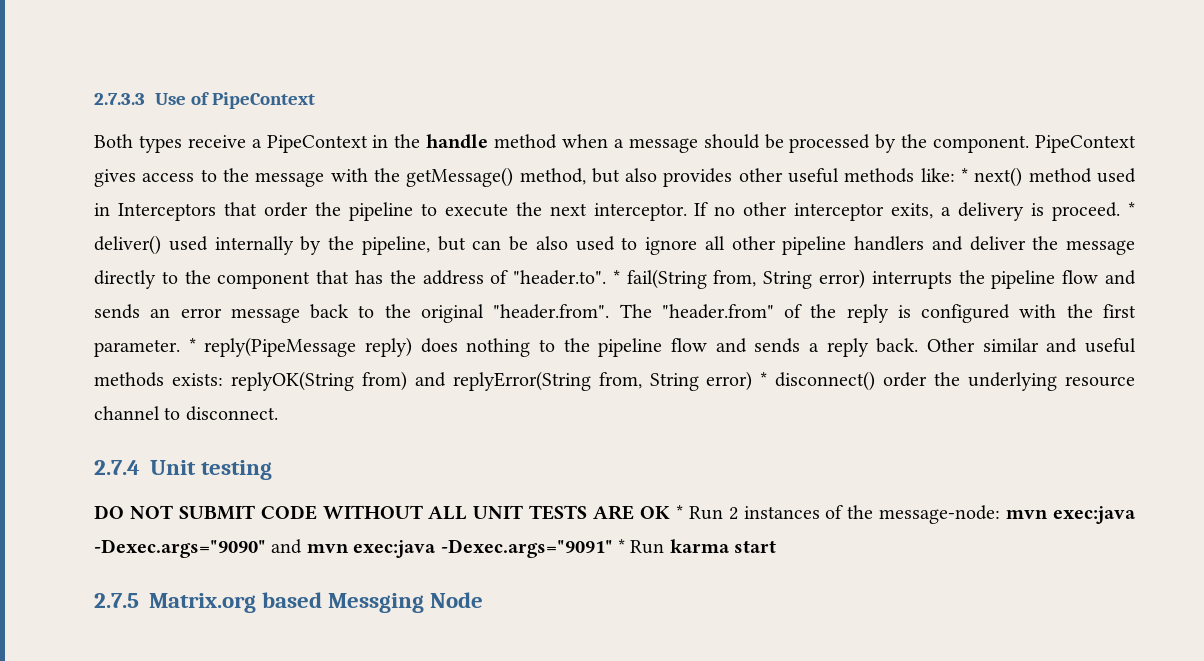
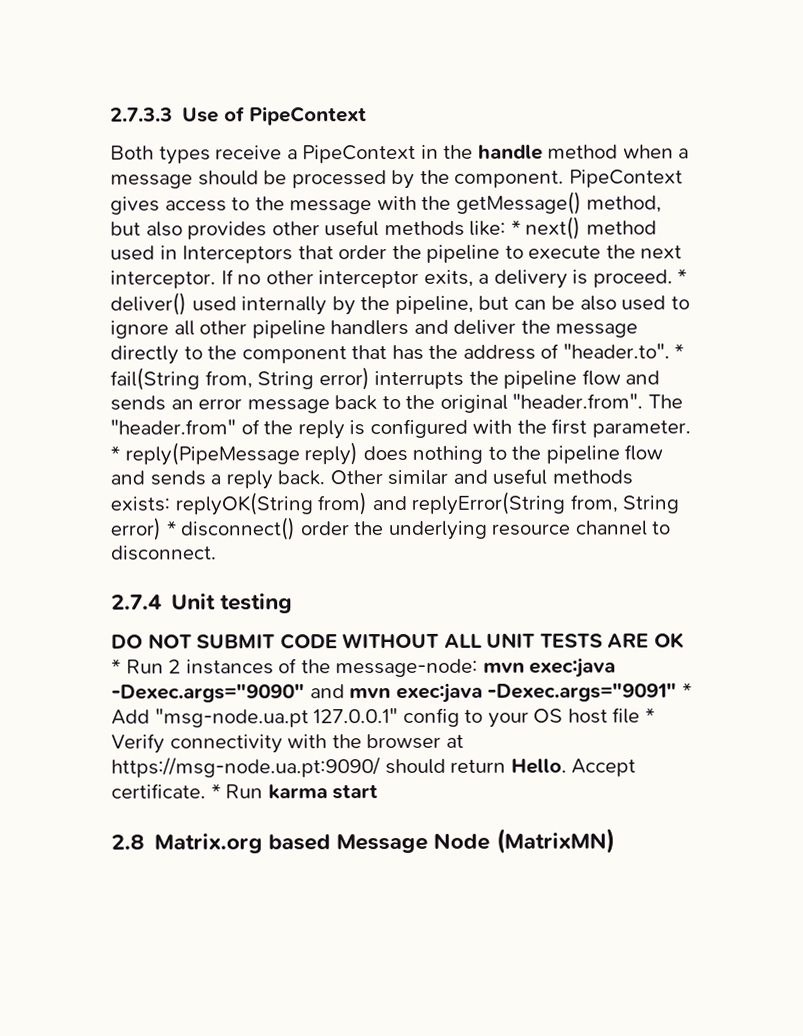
- DO NOT SUBMIT CODE WITHOUT ALL UNIT TESTS ARE OK * Run 2 instances of the message-node: mvn exec:java -Dexec.args="9090" and mvn exec:java -Dexec.args="9091" * Run karma start
+ DO NOT SUBMIT CODE WITHOUT ALL UNIT TESTS ARE OK * Run 2 instances of the message-node: mvn exec:java -Dexec.args="9090" and mvn exec:java -Dexec.args="9091" * Add "msg-node.ua.pt 127.0.0.1" config to your OS host file * Verify connectivity with the browser at https://msg-node.ua.pt:9090/ should return Hello. Accept certificate. * Run karma start
- 2.7.5 Matrix.org based Messging Node
+ 2.8 Matrix.org based Message Node (MatrixMN)

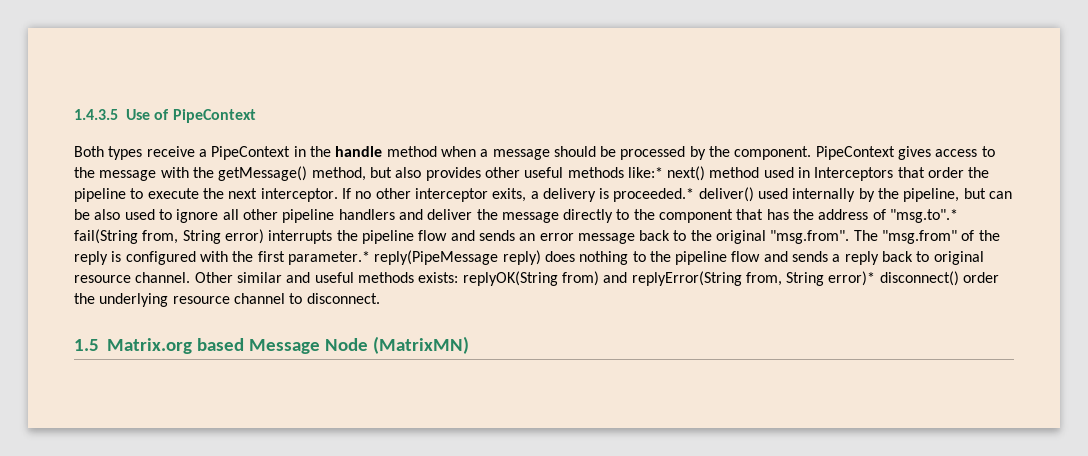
- 2.7.3.3 Use of PipeContext
+ 1.4.3.5 Use of PipeContext
- PipeContext gives access to the message with the getMessage() method, but also provides other useful methods like: * next() method used in Interceptors that order the pipeline to execute the next interceptor.
+ PipeContext gives access to the message with the getMessage() method, but also provides other useful methods like:* next() method used in Interceptors that order the pipeline to execute the next interceptor.
- If no other interceptor exits, a delivery is proceed. * deliver() used internally by the pipeline, but can be also used to ignore all other pipeline handlers and deliver the message directly to the component that has the address of "header.to". * fail(String from, String error) interrupts the pipeline flow and sends an error message back to the original "header.from". The "header.from" of the reply is configured with the first parameter. * reply(PipeMessage reply) does nothing to the pipeline flow and sends a reply back.
+ If no other interceptor exits, a delivery is proceeded.* deliver() used internally by the pipeline, but can be also used to ignore all other pipeline handlers and deliver the message directly to the component that has the address of "msg.to".* fail(String from, String error) interrupts the pipeline flow and sends an error message back to the original "msg.from". The "msg.from" of the reply is configured with the first parameter.* reply(PipeMessage reply) does nothing to the pipeline flow and sends a reply back to original resource channel.
- Other similar and useful methods exists: replyOK(String from) and replyError(String from, String error) * disconnect() order the underlying resource channel to disconnect.
+ Other similar and useful methods exists: replyOK(String from) and replyError(String from, String error)* disconnect() order the underlying resource channel to disconnect.
- 2.7.4 Unit testing
- DO NOT SUBMIT CODE WITHOUT ALL UNIT TESTS ARE OK * Run 2 instances of the message-node: mvn exec:java -Dexec.args="9090" and mvn exec:java -Dexec.args="9091" * Add "msg-node.ua.pt 127.0.0.1" config to your OS host file * Verify connectivity with the browser at https://msg-node.ua.pt:9090/ should return Hello. Accept certificate. * Run karma start
- 2.8 Matrix.org based Message Node (MatrixMN)
+ 1.5 Matrix.org based Message Node (MatrixMN)

